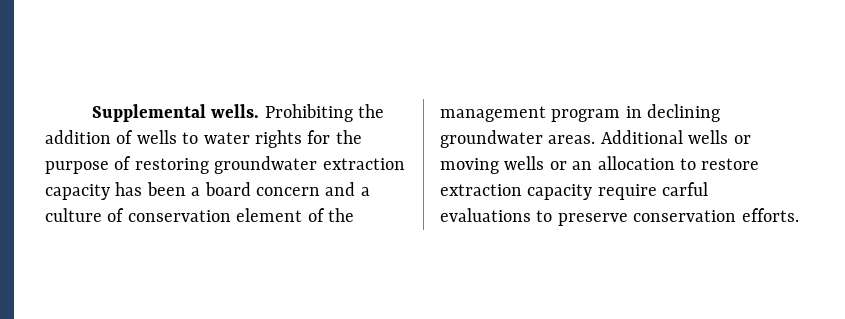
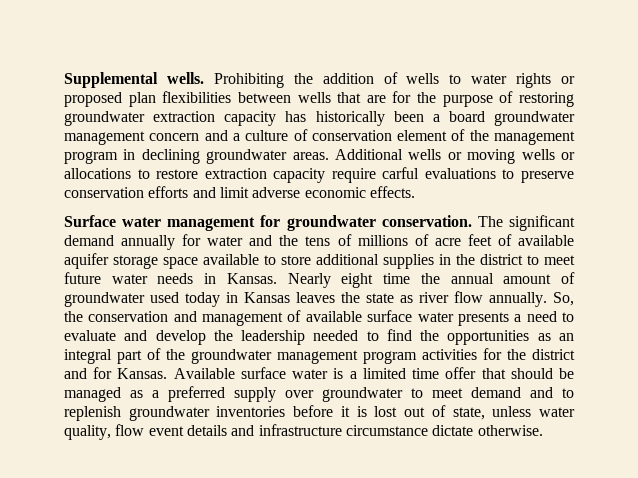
- Prohibiting the addition of wells to water rights for the purpose of restoring groundwater extraction capacity has been a board concern and a culture of conservation element of the management program in declining groundwater areas.
+ Prohibiting the addition of wells to water rights or proposed plan flexibilities between wells that are for the purpose of restoring groundwater extraction capacity has historically been a board groundwater management concern and a culture of conservation element of the management program in declining groundwater areas.
- Additional wells or moving wells or an allocation to restore extraction capacity require carful evaluations to preserve conservation efforts.
+ Additional wells or moving wells or allocations to restore extraction capacity require carful evaluations to preserve conservation efforts and limit adverse economic effects.
+ Surface water management for groundwater conservation. The significant demand annually for water and the tens of millions of acre feet of available aquifer storage space available to store additional supplies in the district to meet future water needs in Kansas. Nearly eight time the annual amount of groundwater used today in Kansas leaves the state as river flow annually. So, the conservation and management of available surface water presents a need to evaluate and develop the leadership needed to find the opportunities as an integral part of the groundwater management program activities for the district and for Kansas. Available surface water is a limited time offer that should be managed as a preferred supply over groundwater to meet demand and to replenish groundwater inventories before it is lost out of state, unless water quality, flow event details and infrastructure circumstance dictate otherwise.

